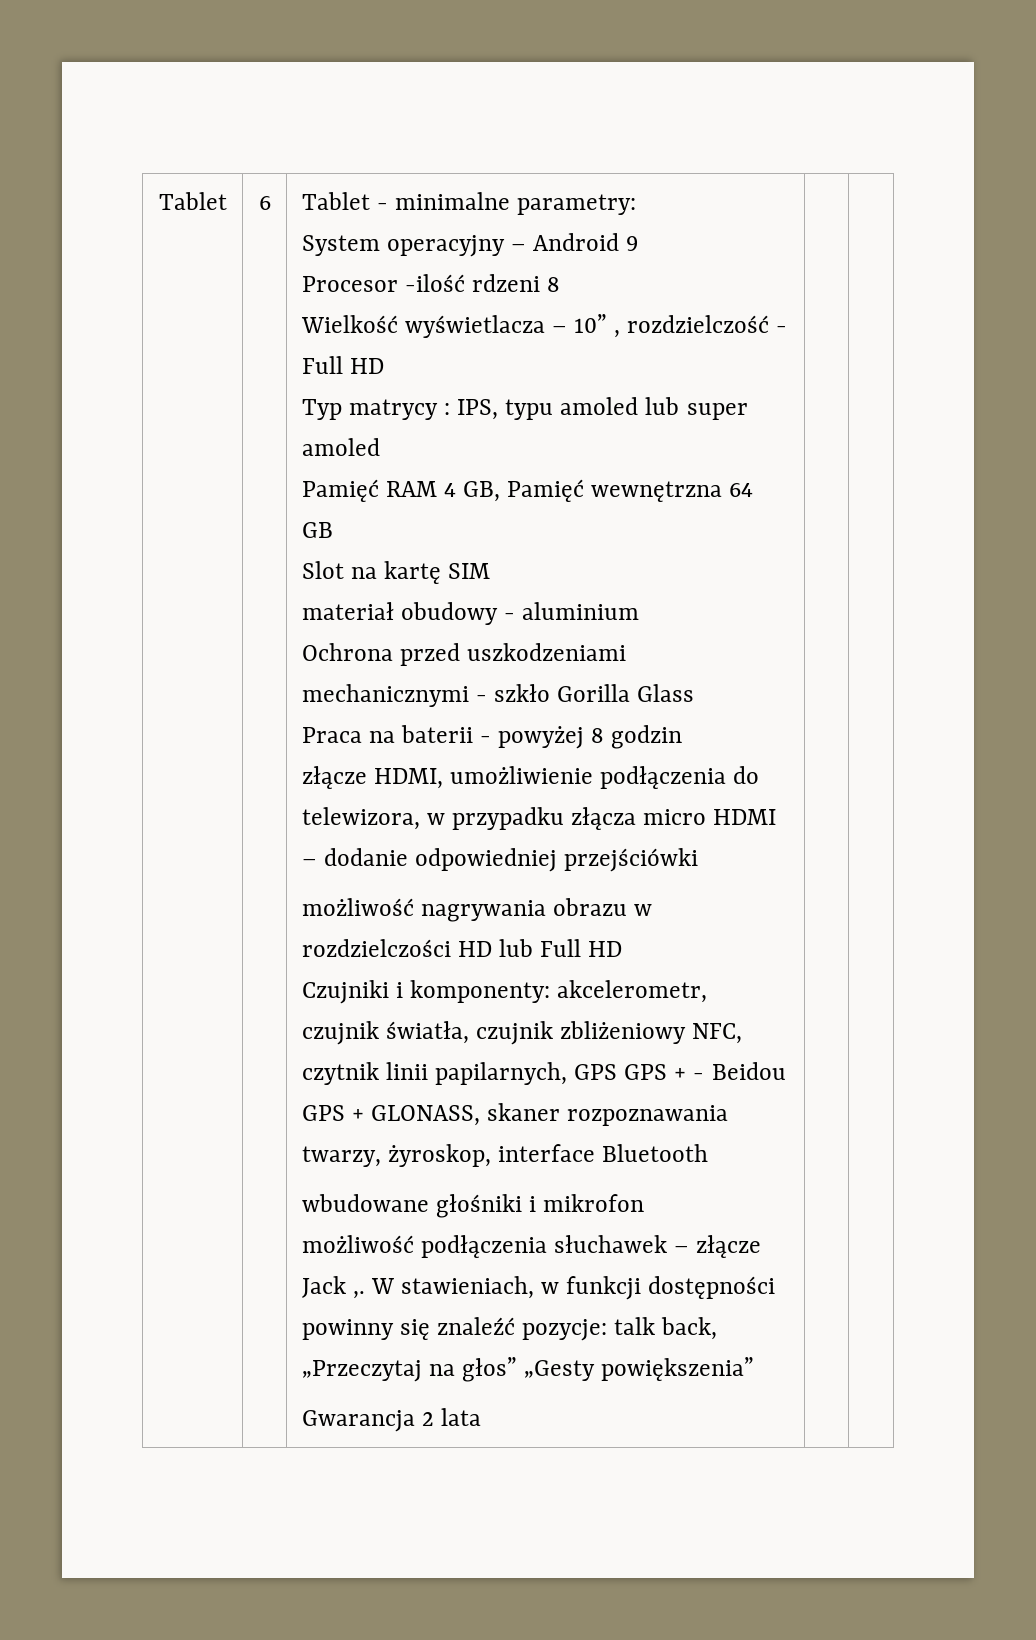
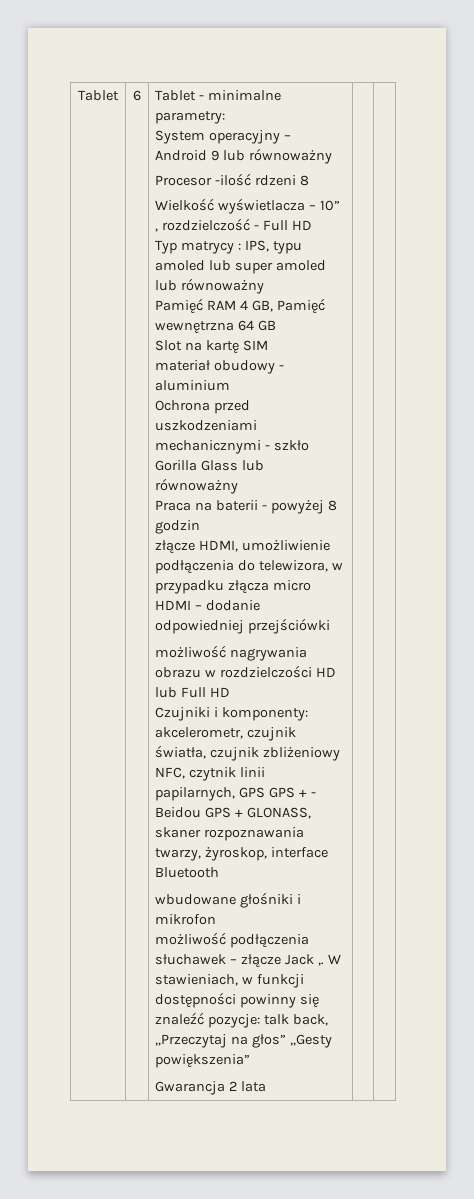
- System operacyjny – Android 9
+ System operacyjny – Android 9 lub równoważny
- Typ matrycy : IPS, typu amoled lub super amoled
+ Typ matrycy : IPS, typu amoled lub super amoled lub równoważny
- Ochrona przed uszkodzeniami mechanicznymi - szkło Gorilla Glass
+ Ochrona przed uszkodzeniami mechanicznymi - szkło Gorilla Glass lub równoważny

